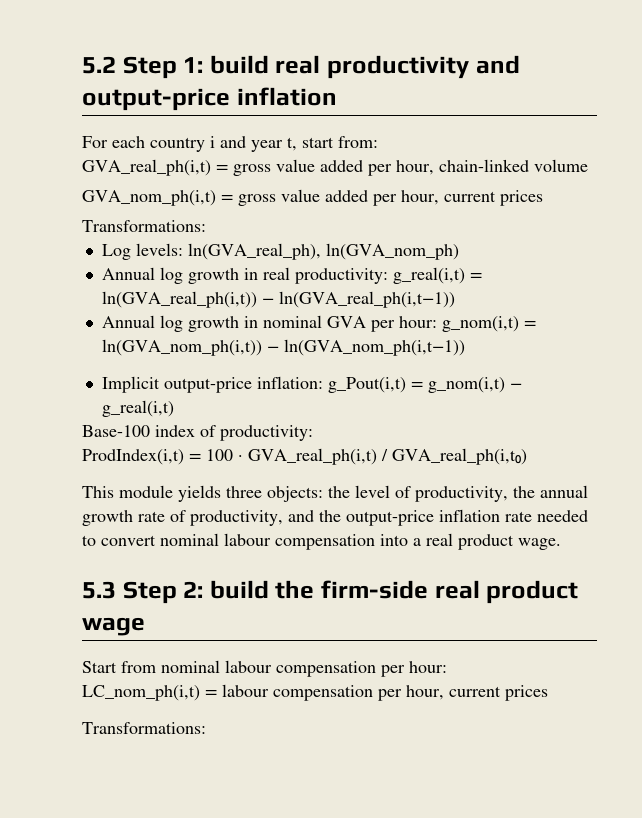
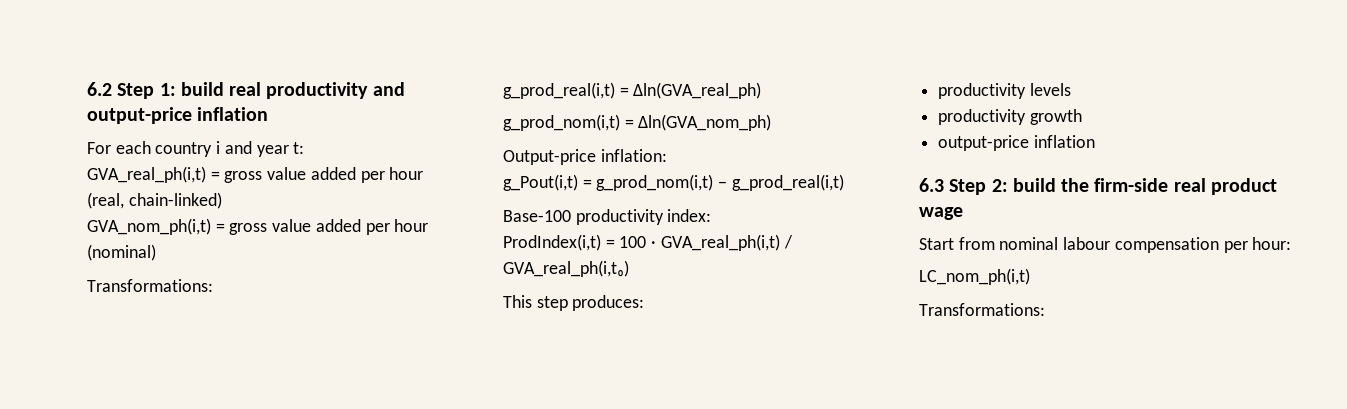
- 5.2 Step 1: build real productivity and output-price inflation
+ 6.2 Step 1: build real productivity and output-price inflation
- For each country i and year t, start from:
+ For each country i and year t:
- GVA_real_ph(i,t) = gross value added per hour, chain-linked volume
+ GVA_real_ph(i,t) = gross value added per hour (real, chain-linked)
- GVA_nom_ph(i,t) = gross value added per hour, current prices
+ GVA_nom_ph(i,t) = gross value added per hour (nominal)
  Transformations:
- Log levels: ln(GVA_real_ph), ln(GVA_nom_ph)
- Annual log growth in real productivity: g_real(i,t) = ln(GVA_real_ph(i,t)) − ln(GVA_real_ph(i,t−1))
- Annual log growth in nominal GVA per hour: g_nom(i,t) = ln(GVA_nom_ph(i,t)) − ln(GVA_nom_ph(i,t−1))
- Implicit output-price inflation: g_Pout(i,t) = g_nom(i,t) − g_real(i,t)
- Base-100 index of productivity:
+ g_prod_real(i,t) = Δln(GVA_real_ph)
+ g_prod_nom(i,t) = Δln(GVA_nom_ph)
+ Output-price inflation:
+ g_Pout(i,t) = g_prod_nom(i,t) − g_prod_real(i,t)
+ Base-100 productivity index:
- This module yields three objects: the level of productivity, the annual growth rate of productivity, and the output-price inflation rate needed to convert nominal labour compensation into a real product wage.
- 5.3 Step 2: build the firm-side real product wage
+ This step produces:
+ productivity levels
+ productivity growth
+ output-price inflation
+ 6.3 Step 2: build the firm-side real product wage
- LC_nom_ph(i,t) = labour compensation per hour, current prices
+ LC_nom_ph(i,t)

